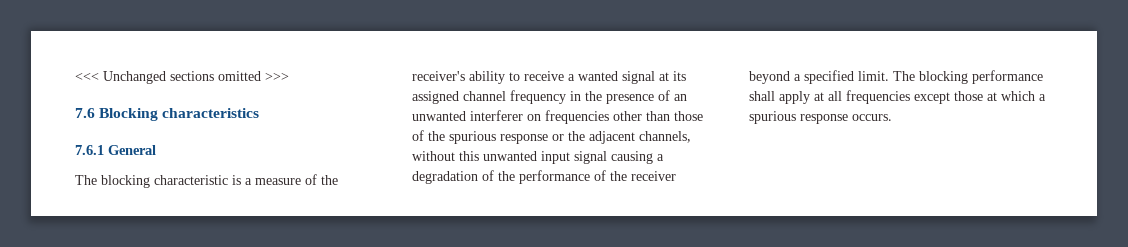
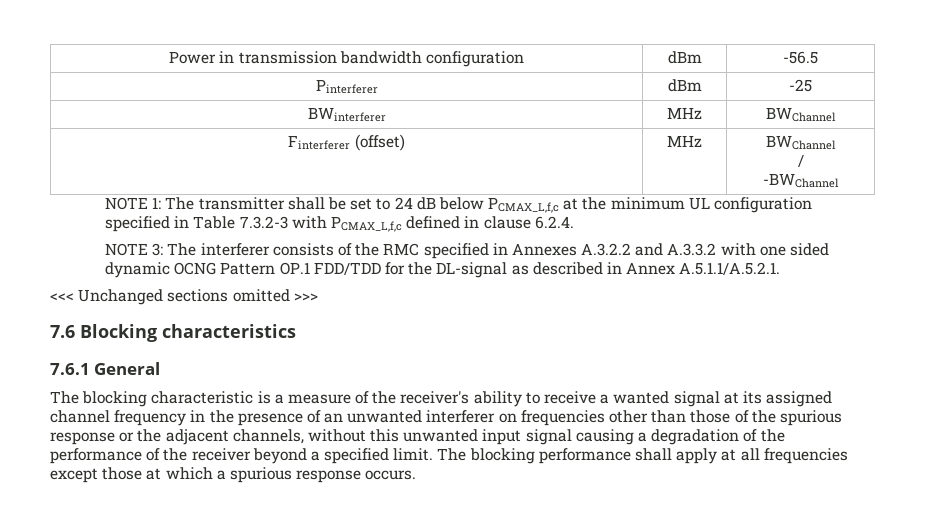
+ Power in transmission bandwidth configuration | dBm | -56.5
+ Pinterferer | dBm | -25
+ BWinterferer | MHz | BWChannel
+ Finterferer (offset) | MHz | BWChannel
+ /
+ -BWChannel
+ NOTE 1: The transmitter shall be set to 24 dB below PCMAX_L,f,c at the minimum UL configuration specified in Table 7.3.2-3 with PCMAX_L,f,c defined in clause 6.2.4.
+ NOTE 3: The interferer consists of the RMC specified in Annexes A.3.2.2 and A.3.3.2 with one sided dynamic OCNG Pattern OP.1 FDD/TDD for the DL-signal as described in Annex A.5.1.1/A.5.2.1.

